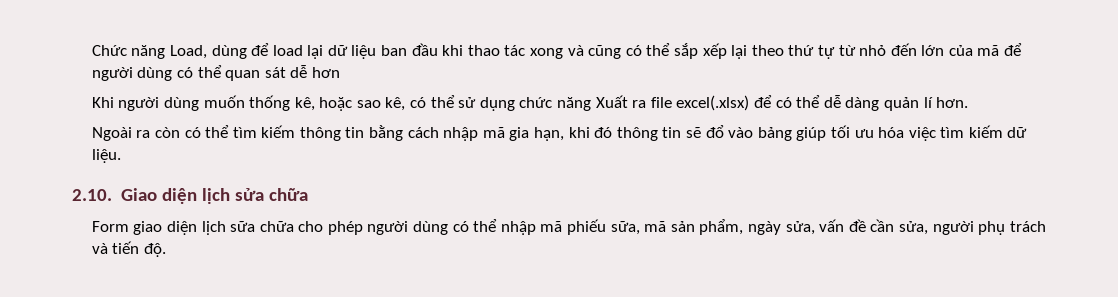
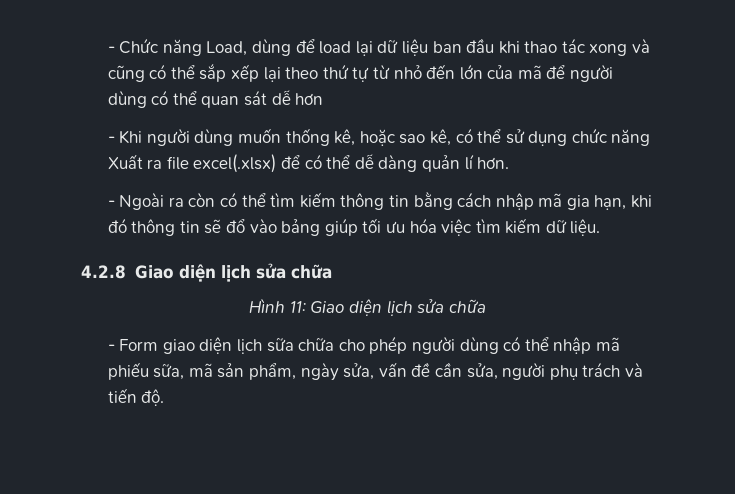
- Chức năng Load, dùng để load lại dữ liệu ban đầu khi thao tác xong và cũng có thể sắp xếp lại theo thứ tự từ nhỏ đến lớn của mã để người dùng có thể quan sát dễ hơn
+ - Chức năng Load, dùng để load lại dữ liệu ban đầu khi thao tác xong và cũng có thể sắp xếp lại theo thứ tự từ nhỏ đến lớn của mã để người dùng có thể quan sát dễ hơn
- Khi người dùng muốn thống kê, hoặc sao kê, có thể sử dụng chức năng Xuất ra file excel(.xlsx) để có thể dễ dàng quản lí hơn.
+ - Khi người dùng muốn thống kê, hoặc sao kê, có thể sử dụng chức năng Xuất ra file excel(.xlsx) để có thể dễ dàng quản lí hơn.
- Ngoài ra còn có thể tìm kiếm thông tin bằng cách nhập mã gia hạn, khi đó thông tin sẽ đổ vào bảng giúp tối ưu hóa việc tìm kiếm dữ liệu.
+ - Ngoài ra còn có thể tìm kiếm thông tin bằng cách nhập mã gia hạn, khi đó thông tin sẽ đổ vào bảng giúp tối ưu hóa việc tìm kiếm dữ liệu.
- 2.10. Giao diện lịch sửa chữa
- Form giao diện lịch sữa chữa cho phép người dùng có thể nhập mã phiếu sữa, mã sản phẩm, ngày sửa, vấn đề cần sửa, người phụ trách và tiến độ.
+ 4.2.8 Giao diện lịch sửa chữa
+ Hình 11: Giao diện lịch sửa chữa
+ - Form giao diện lịch sữa chữa cho phép người dùng có thể nhập mã phiếu sữa, mã sản phẩm, ngày sửa, vấn đề cần sửa, người phụ trách và tiến độ.

